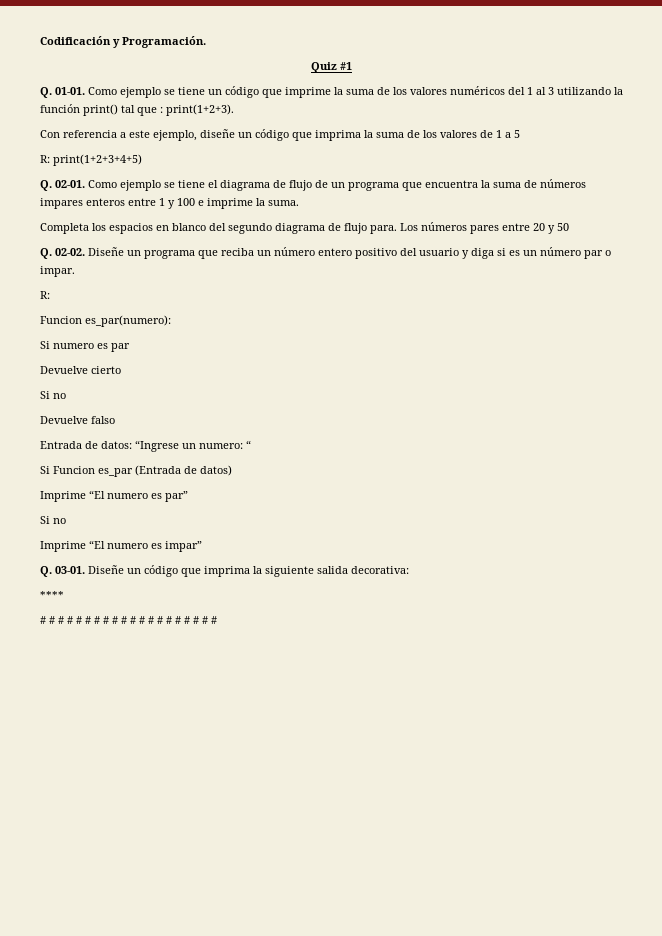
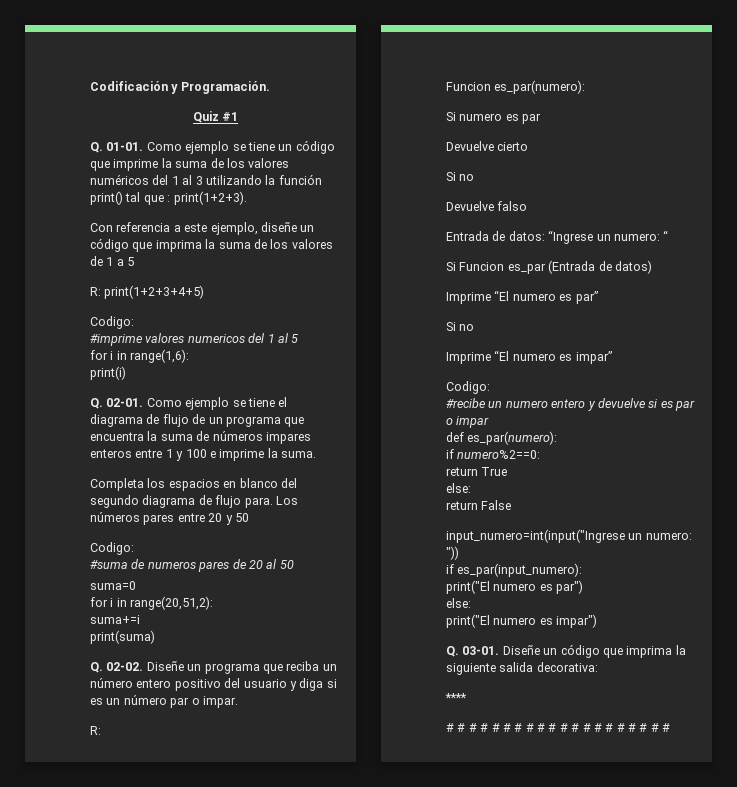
  R: print(1+2+3+4+5)
+ Codigo:
+ #imprime valores numericos del 1 al 5
+ for i in range(1,6):
+ print(i)
  Completa los espacios en blanco del segundo diagrama de flujo para. Los números pares entre 20 y 50
+ Codigo:
+ #suma de numeros pares de 20 al 50
+ suma=0
+ for i in range(20,51,2):
+ suma+=i
+ print(suma)
  Imprime “El numero es impar”
+ Codigo:
+ #recibe un numero entero y devuelve si es par o impar
+ def es_par(numero):
+ if numero%2==0:
+ return True
+ else:
+ return False
+ input_numero=int(input("Ingrese un numero: "))
+ if es_par(input_numero):
+ print("El numero es par")
+ else:
+ print("El numero es impar")

